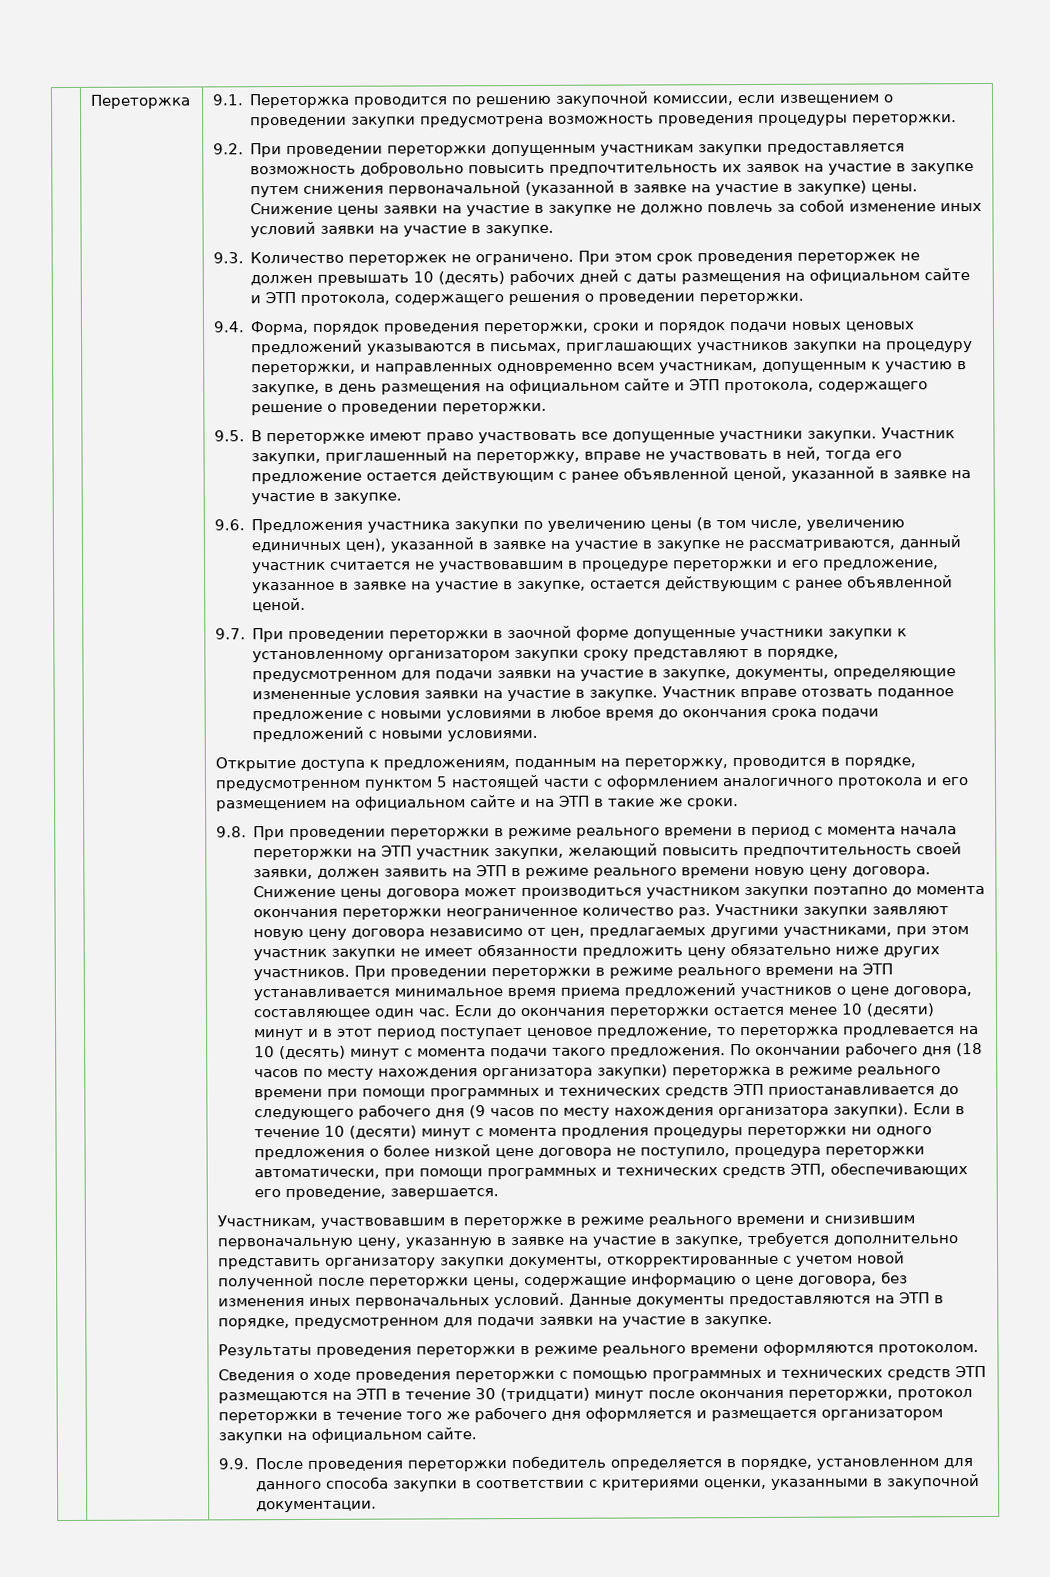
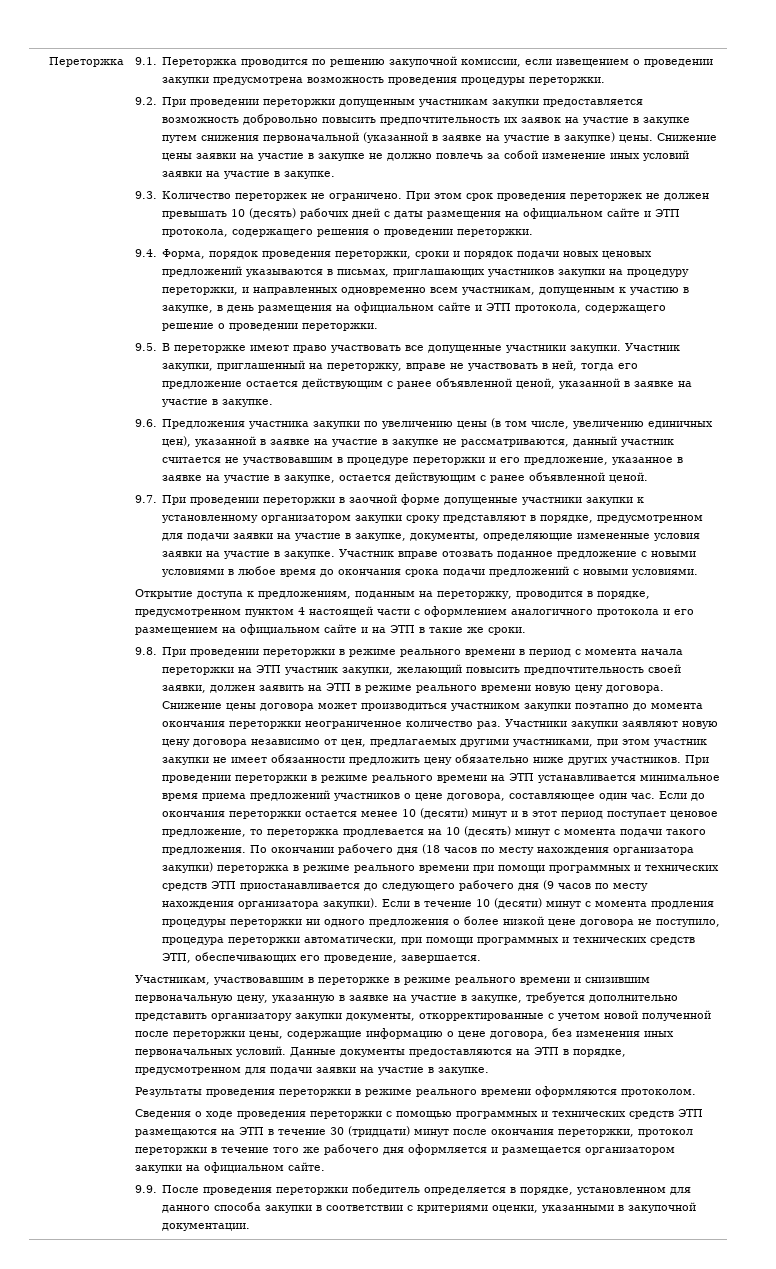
- Открытие доступа к предложениям, поданным на переторжку, проводится в порядке, предусмотренном пунктом 5 настоящей части с оформлением аналогичного протокола и его размещением на официальном сайте и на ЭТП в такие же сроки.
+ Открытие доступа к предложениям, поданным на переторжку, проводится в порядке, предусмотренном пунктом 4 настоящей части с оформлением аналогичного протокола и его размещением на официальном сайте и на ЭТП в такие же сроки.

